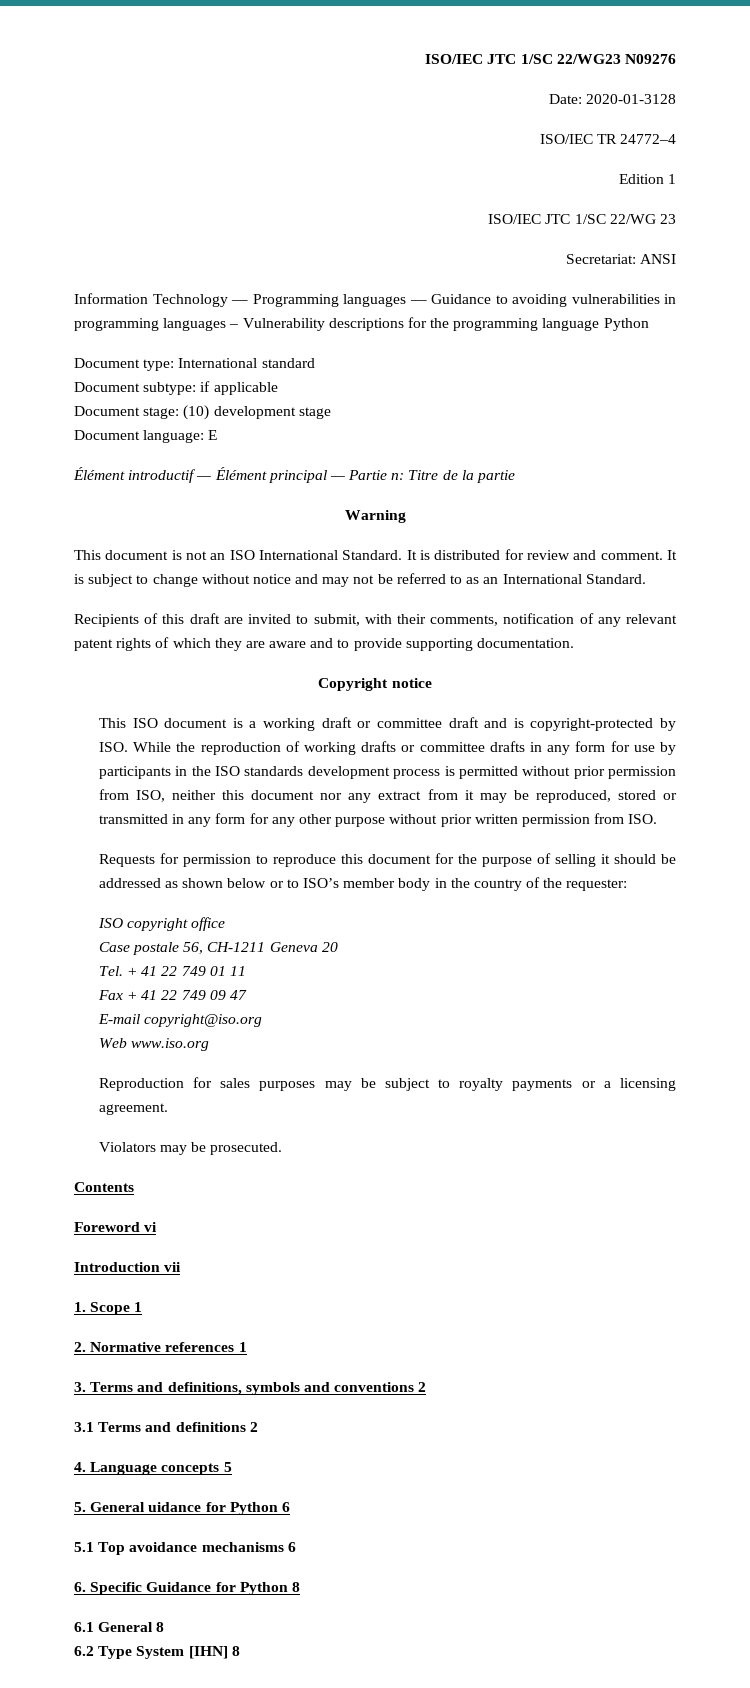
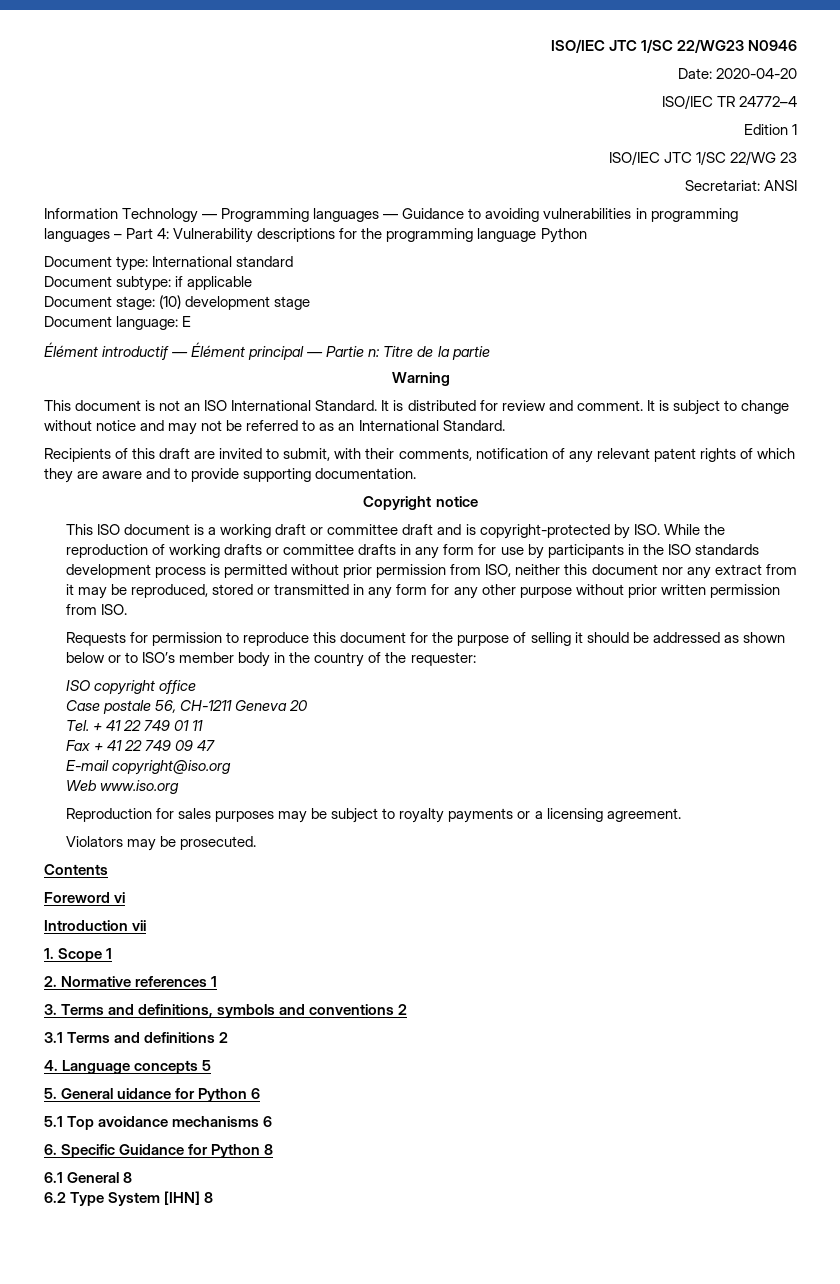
- ISO/IEC JTC 1/SC 22/WG23 N09276
+ ISO/IEC JTC 1/SC 22/WG23 N0946
- Date: 2020-01-3128
+ Date: 2020-04-20
- Information Technology — Programming languages — Guidance to avoiding vulnerabilities in programming languages – Vulnerability descriptions for the programming language Python
+ Information Technology — Programming languages — Guidance to avoiding vulnerabilities in programming languages – Part 4: Vulnerability descriptions for the programming language Python

